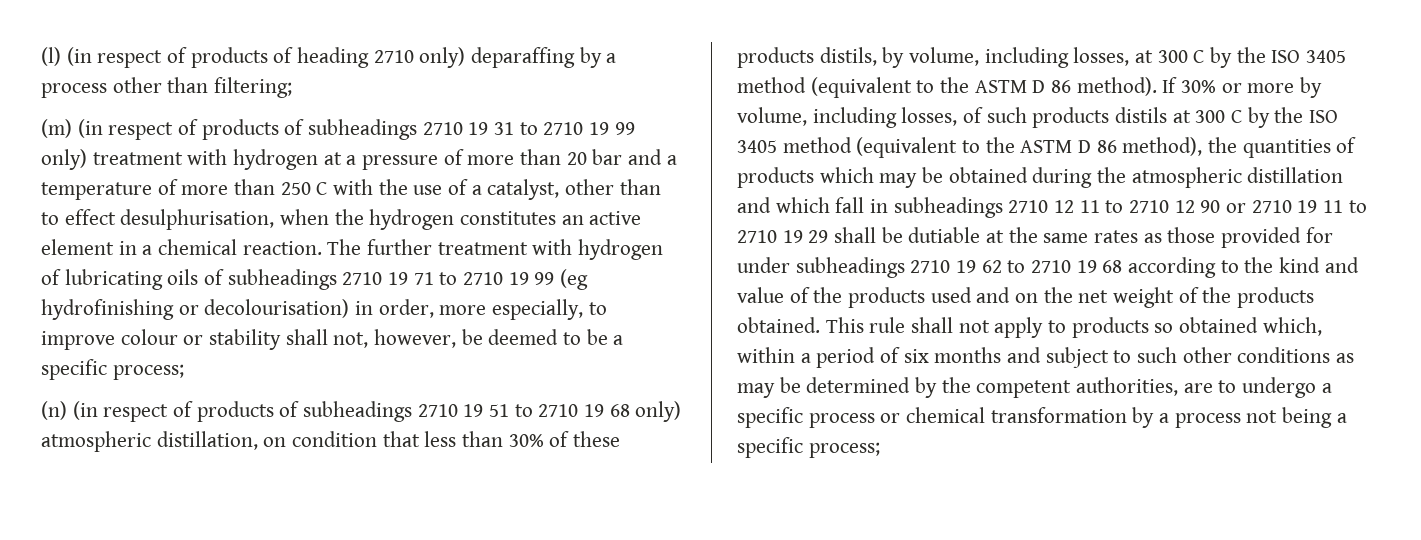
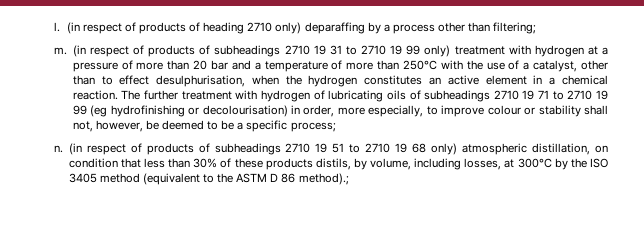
- (l) (in respect of products of heading 2710 only) deparaffing by a process other than filtering;
+ l. (in respect of products of heading 2710 only) deparaffing by a process other than filtering;
- (m) (in respect of products of subheadings 2710 19 31 to 2710 19 99 only) treatment with hydrogen at a pressure of more than 20 bar and a temperature of more than 250 C with the use of a catalyst, other than to effect desulphurisation, when the hydrogen constitutes an active element in a chemical reaction.
+ m. (in respect of products of subheadings 2710 19 31 to 2710 19 99 only) treatment with hydrogen at a pressure of more than 20 bar and a temperature of more than 250°C with the use of a catalyst, other than to effect desulphurisation, when the hydrogen constitutes an active element in a chemical reaction.
- (n) (in respect of products of subheadings 2710 19 51 to 2710 19 68 only) atmospheric distillation, on condition that less than 30% of these products distils, by volume, including losses, at 300 C by the ISO 3405 method (equivalent to the ASTM D 86 method). If 30% or more by volume, including losses, of such products distils at 300 C by the ISO 3405 method (equivalent to the ASTM D 86 method), the quantities of products which may be obtained during the atmospheric distillation and which fall in subheadings 2710 12 11 to 2710 12 90 or 2710 19 11 to 2710 19 29 shall be dutiable at the same rates as those provided for under subheadings 2710 19 62 to 2710 19 68 according to the kind and value of the products used and on the net weight of the products obtained. This rule shall not apply to products so obtained which, within a period of six months and subject to such other conditions as may be determined by the competent authorities, are to undergo a specific process or chemical transformation by a process not being a specific process;
+ n. (in respect of products of subheadings 2710 19 51 to 2710 19 68 only) atmospheric distillation, on condition that less than 30% of these products distils, by volume, including losses, at 300°C by the ISO 3405 method (equivalent to the ASTM D 86 method).;

